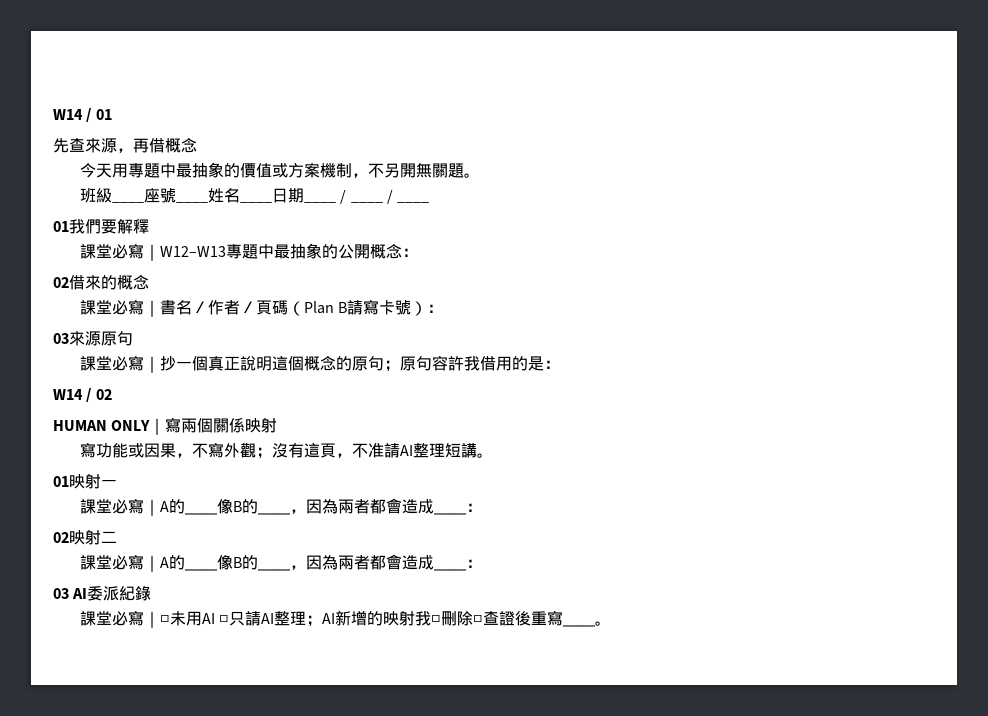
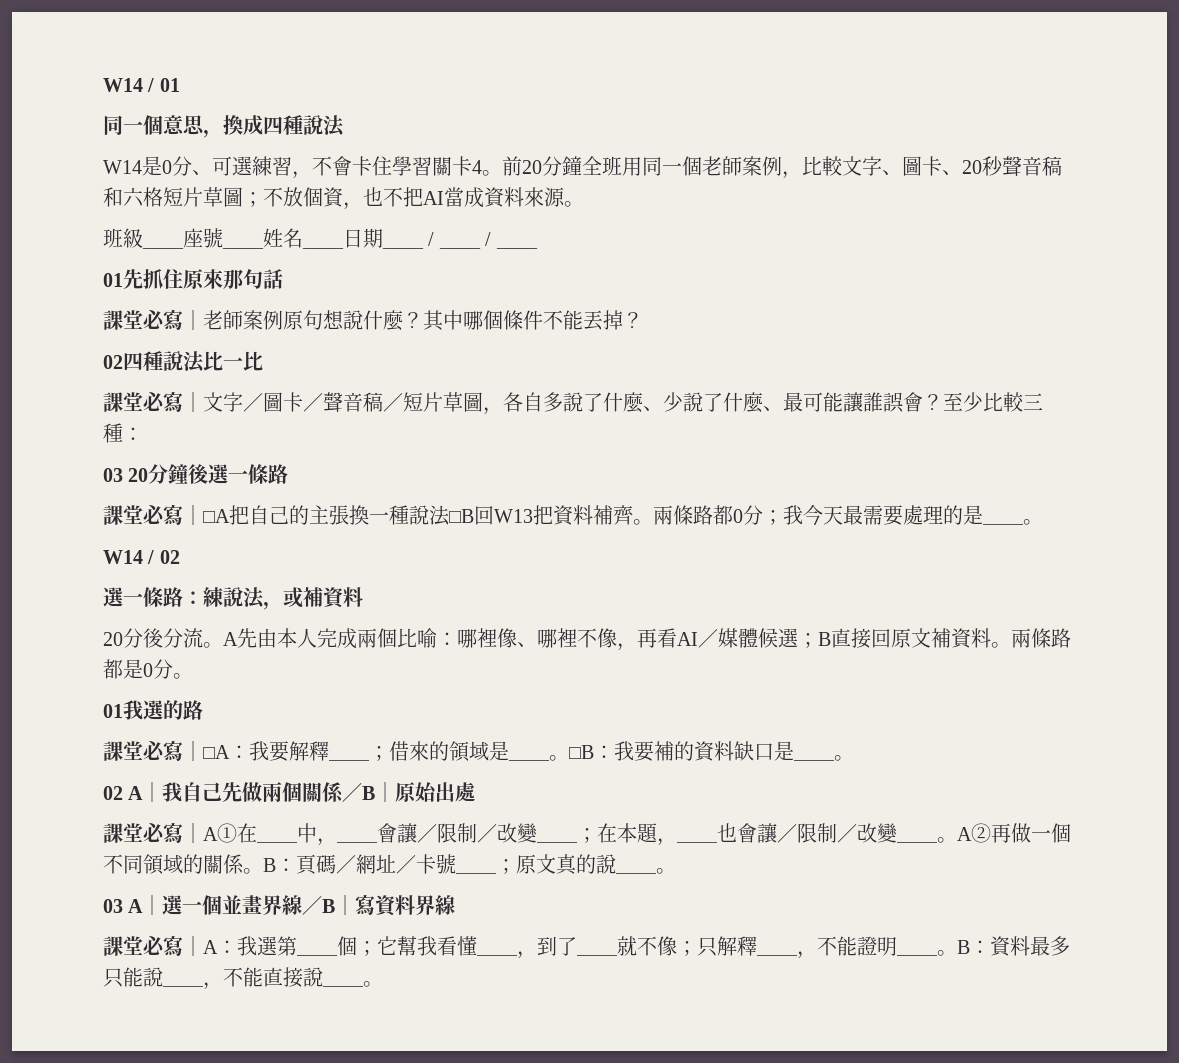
- 先查來源，再借概念
- 今天用專題中最抽象的價值或方案機制，不另開無關題。
+ 同一個意思，換成四種說法
+ W14是0分、可選練習，不會卡住學習關卡4。前20分鐘全班用同一個老師案例，比較文字、圖卡、20秒聲音稿和六格短片草圖；不放個資，也不把AI當成資料來源。
- 01我們要解釋
- 課堂必寫｜W12–W13專題中最抽象的公開概念：
- 02借來的概念
- 課堂必寫｜書名／作者／頁碼（Plan B請寫卡號）：
- 03來源原句
- 課堂必寫｜抄一個真正說明這個概念的原句；原句容許我借用的是：
+ 01先抓住原來那句話
+ 課堂必寫｜老師案例原句想說什麼？其中哪個條件不能丟掉？
+ 02四種說法比一比
+ 課堂必寫｜文字／圖卡／聲音稿／短片草圖，各自多說了什麼、少說了什麼、最可能讓誰誤會？至少比較三種：
+ 03 20分鐘後選一條路
+ 課堂必寫｜□A把自己的主張換一種說法□B回W13把資料補齊。兩條路都0分；我今天最需要處理的是＿＿。
  W14 / 02
- HUMAN ONLY｜寫兩個關係映射
- 寫功能或因果，不寫外觀；沒有這頁，不准請AI整理短講。
- 01映射一
- 課堂必寫｜A的＿＿像B的＿＿，因為兩者都會造成＿＿：
- 02映射二
- 課堂必寫｜A的＿＿像B的＿＿，因為兩者都會造成＿＿：
- 03 AI委派紀錄
- 課堂必寫｜□未用AI □只請AI整理；AI新增的映射我□刪除□查證後重寫＿＿。
+ 選一條路：練說法，或補資料
+ 20分後分流。A先由本人完成兩個比喻：哪裡像、哪裡不像，再看AI／媒體候選；B直接回原文補資料。兩條路都是0分。
+ 01我選的路
+ 課堂必寫｜□A：我要解釋＿＿；借來的領域是＿＿。□B：我要補的資料缺口是＿＿。
+ 02 A｜我自己先做兩個關係／B｜原始出處
+ 課堂必寫｜A①在＿＿中，＿＿會讓／限制／改變＿＿；在本題，＿＿也會讓／限制／改變＿＿。A②再做一個不同領域的關係。B：頁碼／網址／卡號＿＿；原文真的說＿＿。
+ 03 A｜選一個並畫界線／B｜寫資料界線
+ 課堂必寫｜A：我選第＿＿個；它幫我看懂＿＿，到了＿＿就不像；只解釋＿＿，不能證明＿＿。B：資料最多只能說＿＿，不能直接說＿＿。

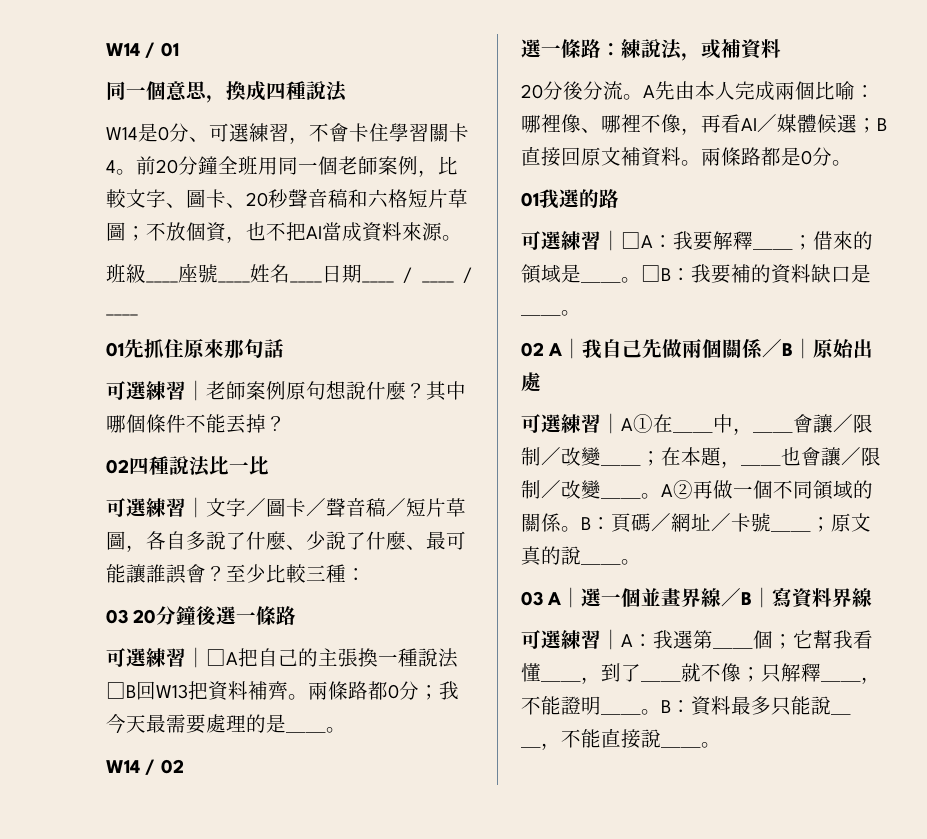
- 課堂必寫｜老師案例原句想說什麼？
+ 可選練習｜老師案例原句想說什麼？
- 課堂必寫｜文字／圖卡／聲音稿／短片草圖，各自多說了什麼、少說了什麼、最可能讓誰誤會？
+ 可選練習｜文字／圖卡／聲音稿／短片草圖，各自多說了什麼、少說了什麼、最可能讓誰誤會？
- 課堂必寫｜□A把自己的主張換一種說法□B回W13把資料補齊。
+ 可選練習｜□A把自己的主張換一種說法□B回W13把資料補齊。
- 課堂必寫｜□A：我要解釋＿＿；借來的領域是＿＿。
+ 可選練習｜□A：我要解釋＿＿；借來的領域是＿＿。
- 課堂必寫｜A①在＿＿中，＿＿會讓／限制／改變＿＿；在本題，＿＿也會讓／限制／改變＿＿。
+ 可選練習｜A①在＿＿中，＿＿會讓／限制／改變＿＿；在本題，＿＿也會讓／限制／改變＿＿。
- 課堂必寫｜A：我選第＿＿個；它幫我看懂＿＿，到了＿＿就不像；只解釋＿＿，不能證明＿＿。
+ 可選練習｜A：我選第＿＿個；它幫我看懂＿＿，到了＿＿就不像；只解釋＿＿，不能證明＿＿。

